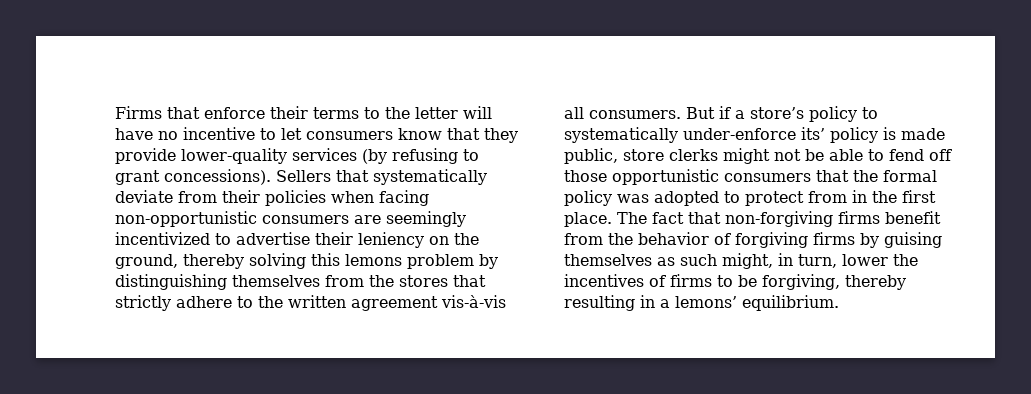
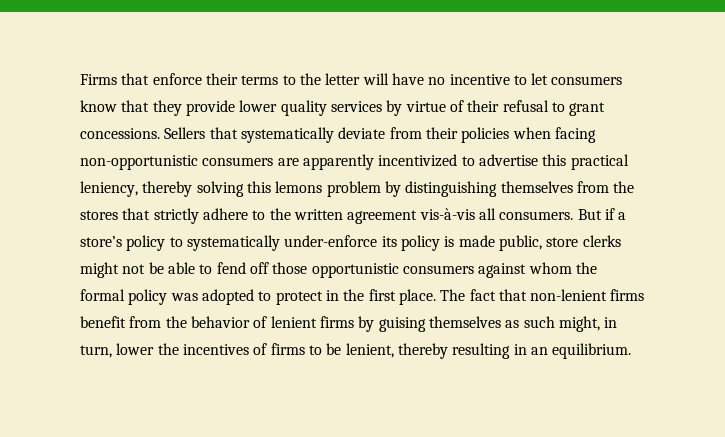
- Firms that enforce their terms to the letter will have no incentive to let consumers know that they provide lower-quality services (by refusing to grant concessions).
+ Firms that enforce their terms to the letter will have no incentive to let consumers know that they provide lower quality services by virtue of their refusal to grant concessions.
- Sellers that systematically deviate from their policies when facing non-opportunistic consumers are seemingly incentivized to advertise their leniency on the ground, thereby solving this lemons problem by distinguishing themselves from the stores that strictly adhere to the written agreement vis-à-vis all consumers.
+ Sellers that systematically deviate from their policies when facing non-opportunistic consumers are apparently incentivized to advertise this practical leniency, thereby solving this lemons problem by distinguishing themselves from the stores that strictly adhere to the written agreement vis-à-vis all consumers.
- But if a store’s policy to systematically under-enforce its’ policy is made public, store clerks might not be able to fend off those opportunistic consumers that the formal policy was adopted to protect from in the first place.
+ But if a store’s policy to systematically under-enforce its policy is made public, store clerks might not be able to fend off those opportunistic consumers against whom the formal policy was adopted to protect in the first place.
- The fact that non-forgiving firms benefit from the behavior of forgiving firms by guising themselves as such might, in turn, lower the incentives of firms to be forgiving, thereby resulting in a lemons’ equilibrium.
+ The fact that non-lenient firms benefit from the behavior of lenient firms by guising themselves as such might, in turn, lower the incentives of firms to be lenient, thereby resulting in an equilibrium.

